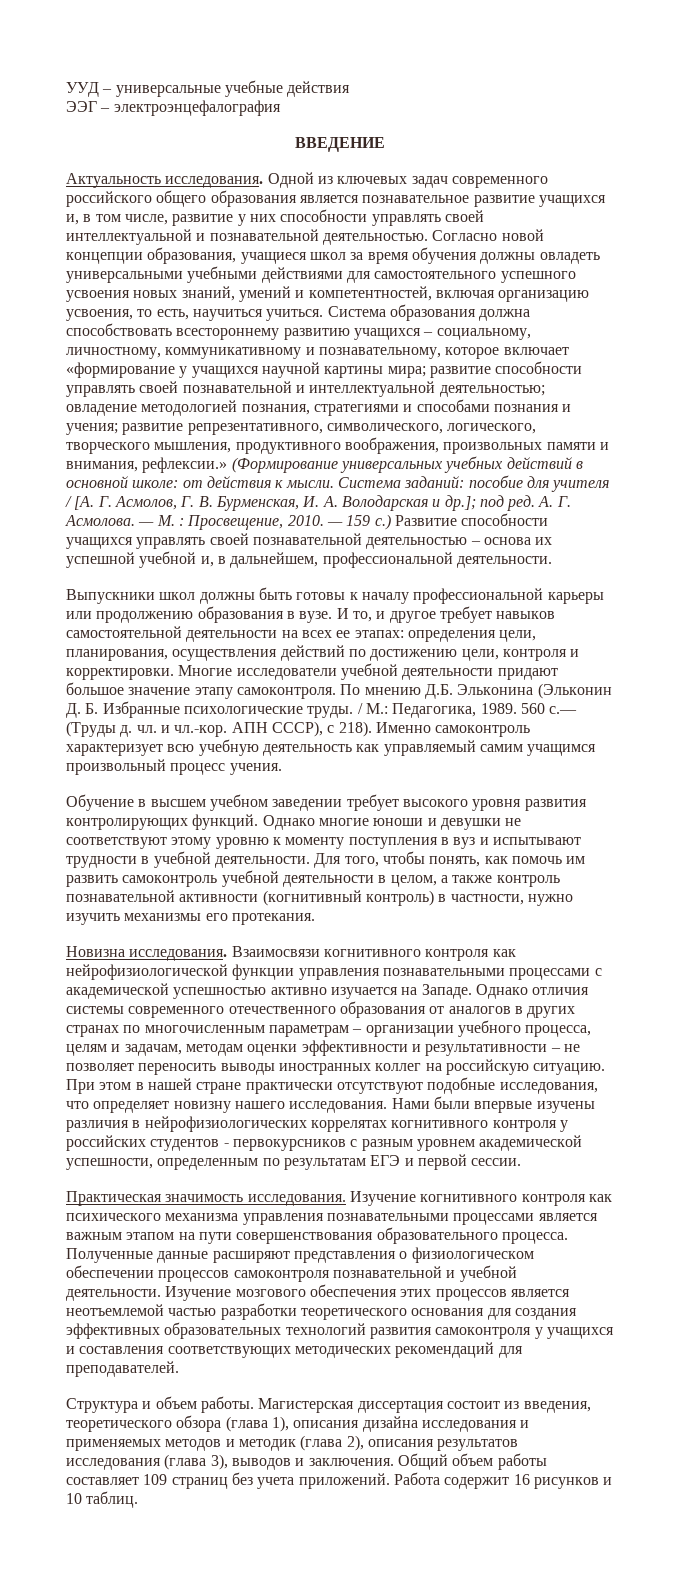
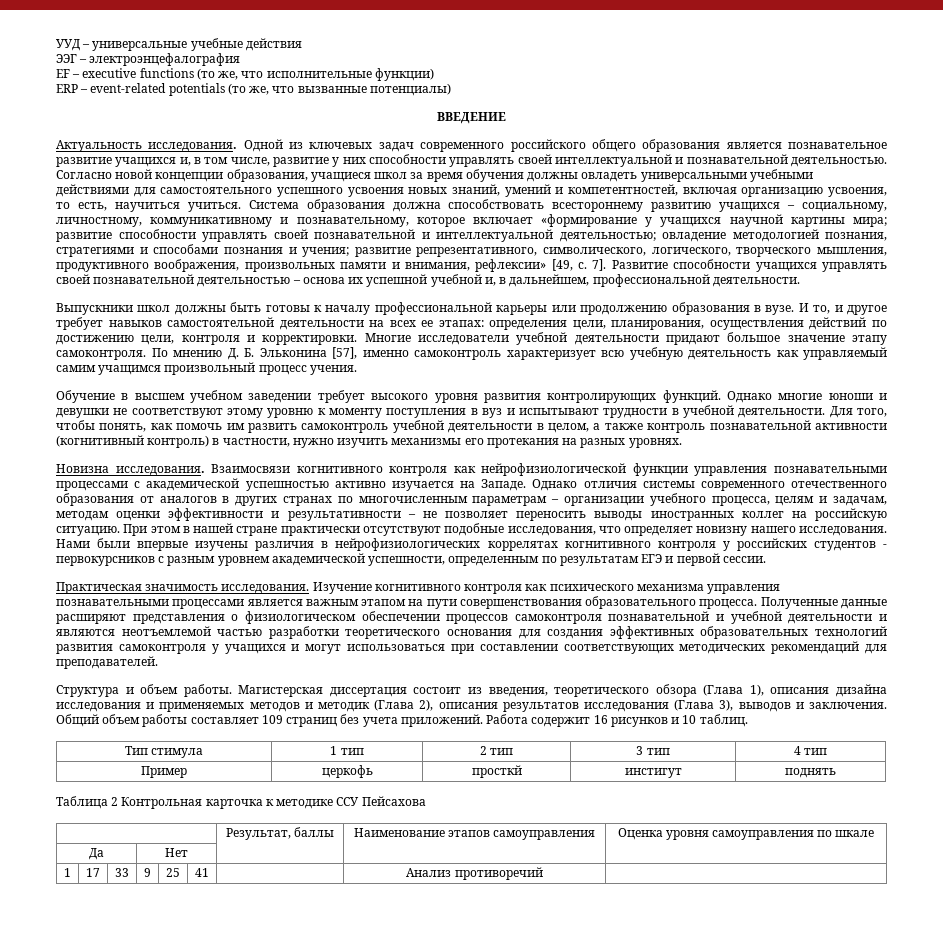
+ EF – executive functions (то же, что исполнительные функции)
+ ERP – event-related potentials (то же, что вызванные потенциалы)
- Система образования должна способствовать всестороннему развитию учащихся – социальному, личностному, коммуникативному и познавательному, которое включает «формирование у учащихся научной картины мира; развитие способности управлять своей познавательной и интеллектуальной деятельностью; овладение методологией познания, стратегиями и способами познания и учения; развитие репрезентативного, символического, логического, творческого мышления, продуктивного воображения, произвольных памяти и внимания, рефлексии.» (Формирование универсальных учебных действий в основной школе: от действия к мысли. Система заданий: пособие для учителя / [А. Г. Асмолов, Г. В. Бурменская, И. А. Володарская и др.]; под ред. А. Г. Асмолова. — М. : Просвещение, 2010. — 159 с.)
+ Система образования должна способствовать всестороннему развитию учащихся – социальному, личностному, коммуникативному и познавательному, которое включает «формирование у учащихся научной картины мира; развитие способности управлять своей познавательной и интеллектуальной деятельностью; овладение методологией познания, стратегиями и способами познания и учения; развитие репрезентативного, символического, логического, творческого мышления, продуктивного воображения, произвольных памяти и внимания, рефлексии» [49, с. 7].
- По мнению Д.Б. Эльконина (Эльконин Д. Б. Избранные психологические труды. / М.: Педагогика, 1989. 560 с.— (Труды д. чл. и чл.-кор. АПН СССР), с 218). Именно самоконтроль характеризует всю учебную деятельность как управляемый самим учащимся произвольный процесс учения.
+ По мнению Д. Б. Эльконина [57], именно самоконтроль характеризует всю учебную деятельность как управляемый самим учащимся произвольный процесс учения.
- Для того, чтобы понять, как помочь им развить самоконтроль учебной деятельности в целом, а также контроль познавательной активности (когнитивный контроль) в частности, нужно изучить механизмы его протекания.
+ Для того, чтобы понять, как помочь им развить самоконтроль учебной деятельности в целом, а также контроль познавательной активности (когнитивный контроль) в частности, нужно изучить механизмы его протекания на разных уровнях.
- Полученные данные расширяют представления о физиологическом обеспечении процессов самоконтроля познавательной и учебной деятельности. Изучение мозгового обеспечения этих процессов является неотъемлемой частью разработки теоретического основания для создания эффективных образовательных технологий развития самоконтроля у учащихся и составления соответствующих методических рекомендаций для преподавателей.
+ Полученные данные расширяют представления о физиологическом обеспечении процессов самоконтроля познавательной и учебной деятельности и являются неотъемлемой частью разработки теоретического основания для создания эффективных образовательных технологий развития самоконтроля у учащихся и могут использоваться при составлении соответствующих методических рекомендаций для преподавателей.
- Магистерская диссертация состоит из введения, теоретического обзора (глава 1), описания дизайна исследования и применяемых методов и методик (глава 2), описания результатов исследования (глава 3), выводов и заключения.
+ Магистерская диссертация состоит из введения, теоретического обзора (Глава 1), описания дизайна исследования и применяемых методов и методик (Глава 2), описания результатов исследования (Глава 3), выводов и заключения.
+ Тип стимула | 1 тип | 2 тип | 3 тип | 4 тип
+ Пример | церкофь | просткй | инстигут | поднять
+ Таблица 2 Контрольная карточка к методике ССУ Пейсахова
+ | Результат, баллы | Наименование этапов самоуправления | Оценка уровня самоуправления по шкале
+ Да | Нет | | |
+ 1 | 17 | 33 | 9 | 25 | 41 | | Анализ противоречий |

